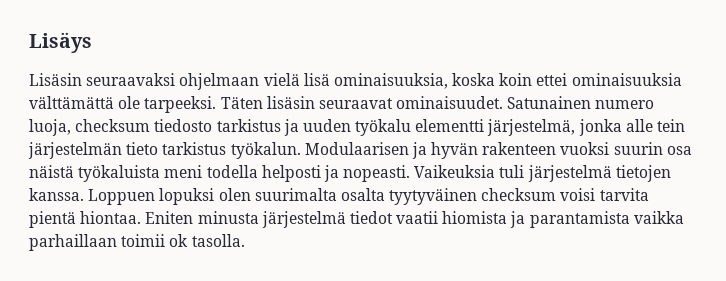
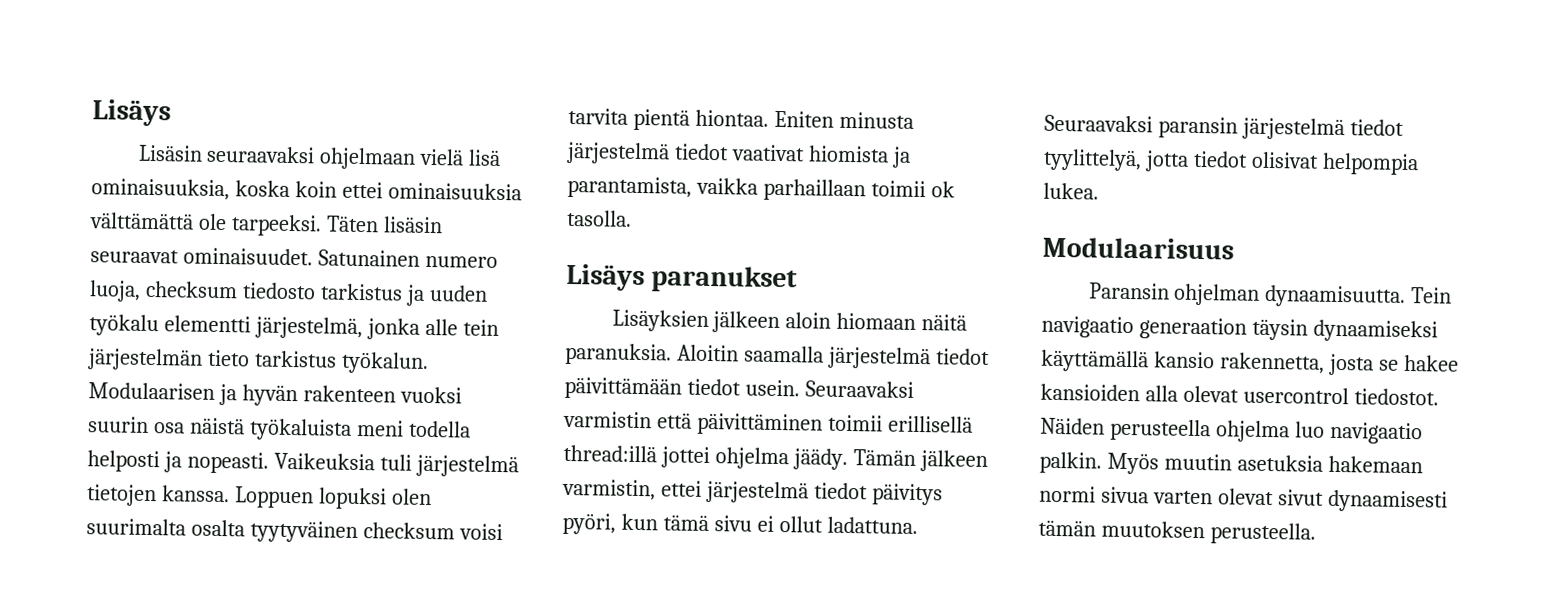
- Eniten minusta järjestelmä tiedot vaatii hiomista ja parantamista vaikka parhaillaan toimii ok tasolla.
+ Eniten minusta järjestelmä tiedot vaativat hiomista ja parantamista, vaikka parhaillaan toimii ok tasolla.
+ Lisäys paranukset
+ Lisäyksien jälkeen aloin hiomaan näitä paranuksia. Aloitin saamalla järjestelmä tiedot päivittämään tiedot usein. Seuraavaksi varmistin että päivittäminen toimii erillisellä thread:illä jottei ohjelma jäädy. Tämän jälkeen varmistin, ettei järjestelmä tiedot päivitys pyöri, kun tämä sivu ei ollut ladattuna. Seuraavaksi paransin järjestelmä tiedot tyylittelyä, jotta tiedot olisivat helpompia lukea.
+ Modulaarisuus
+ Paransin ohjelman dynaamisuutta. Tein navigaatio generaation täysin dynaamiseksi käyttämällä kansio rakennetta, josta se hakee kansioiden alla olevat usercontrol tiedostot. Näiden perusteella ohjelma luo navigaatio palkin. Myös muutin asetuksia hakemaan normi sivua varten olevat sivut dynaamisesti tämän muutoksen perusteella.

